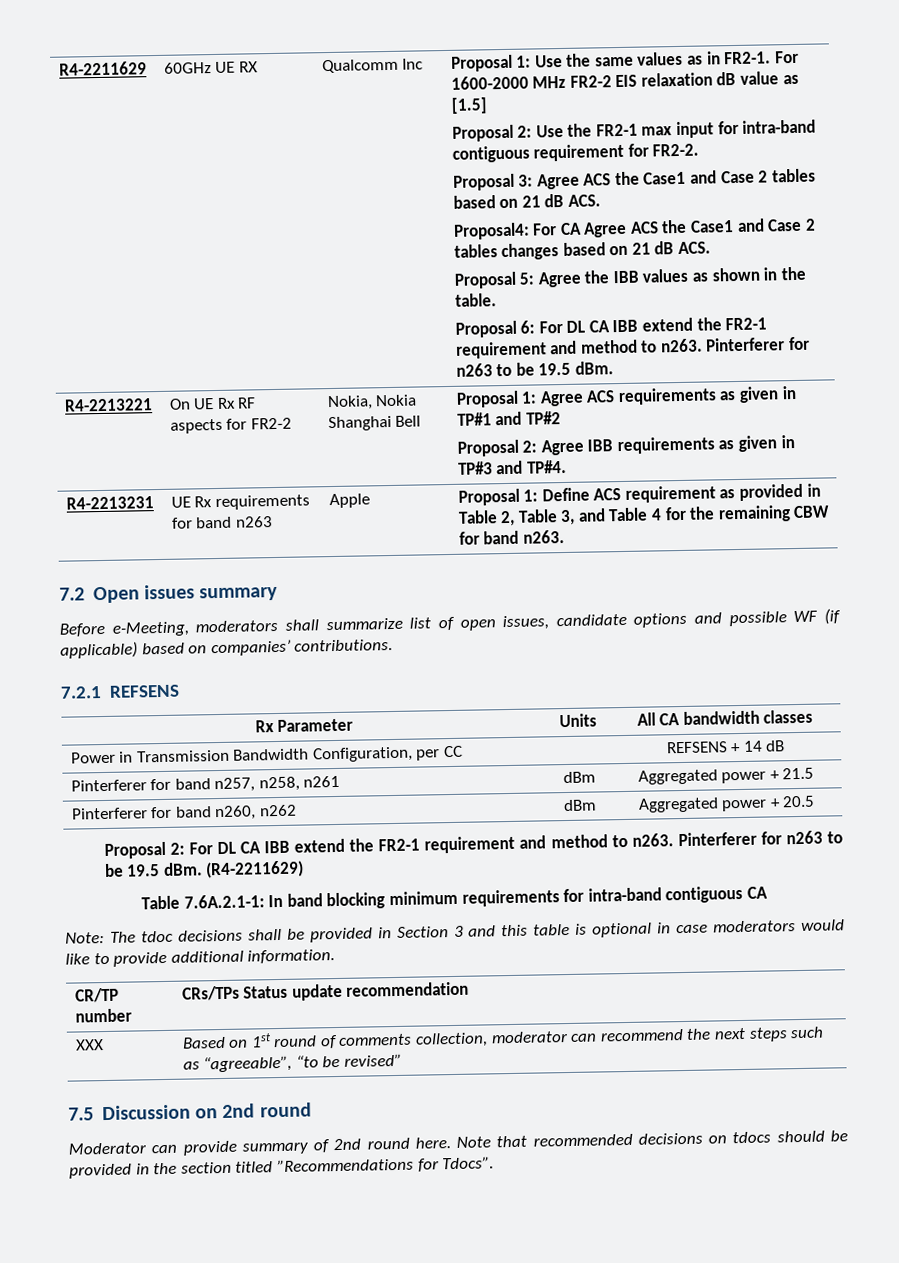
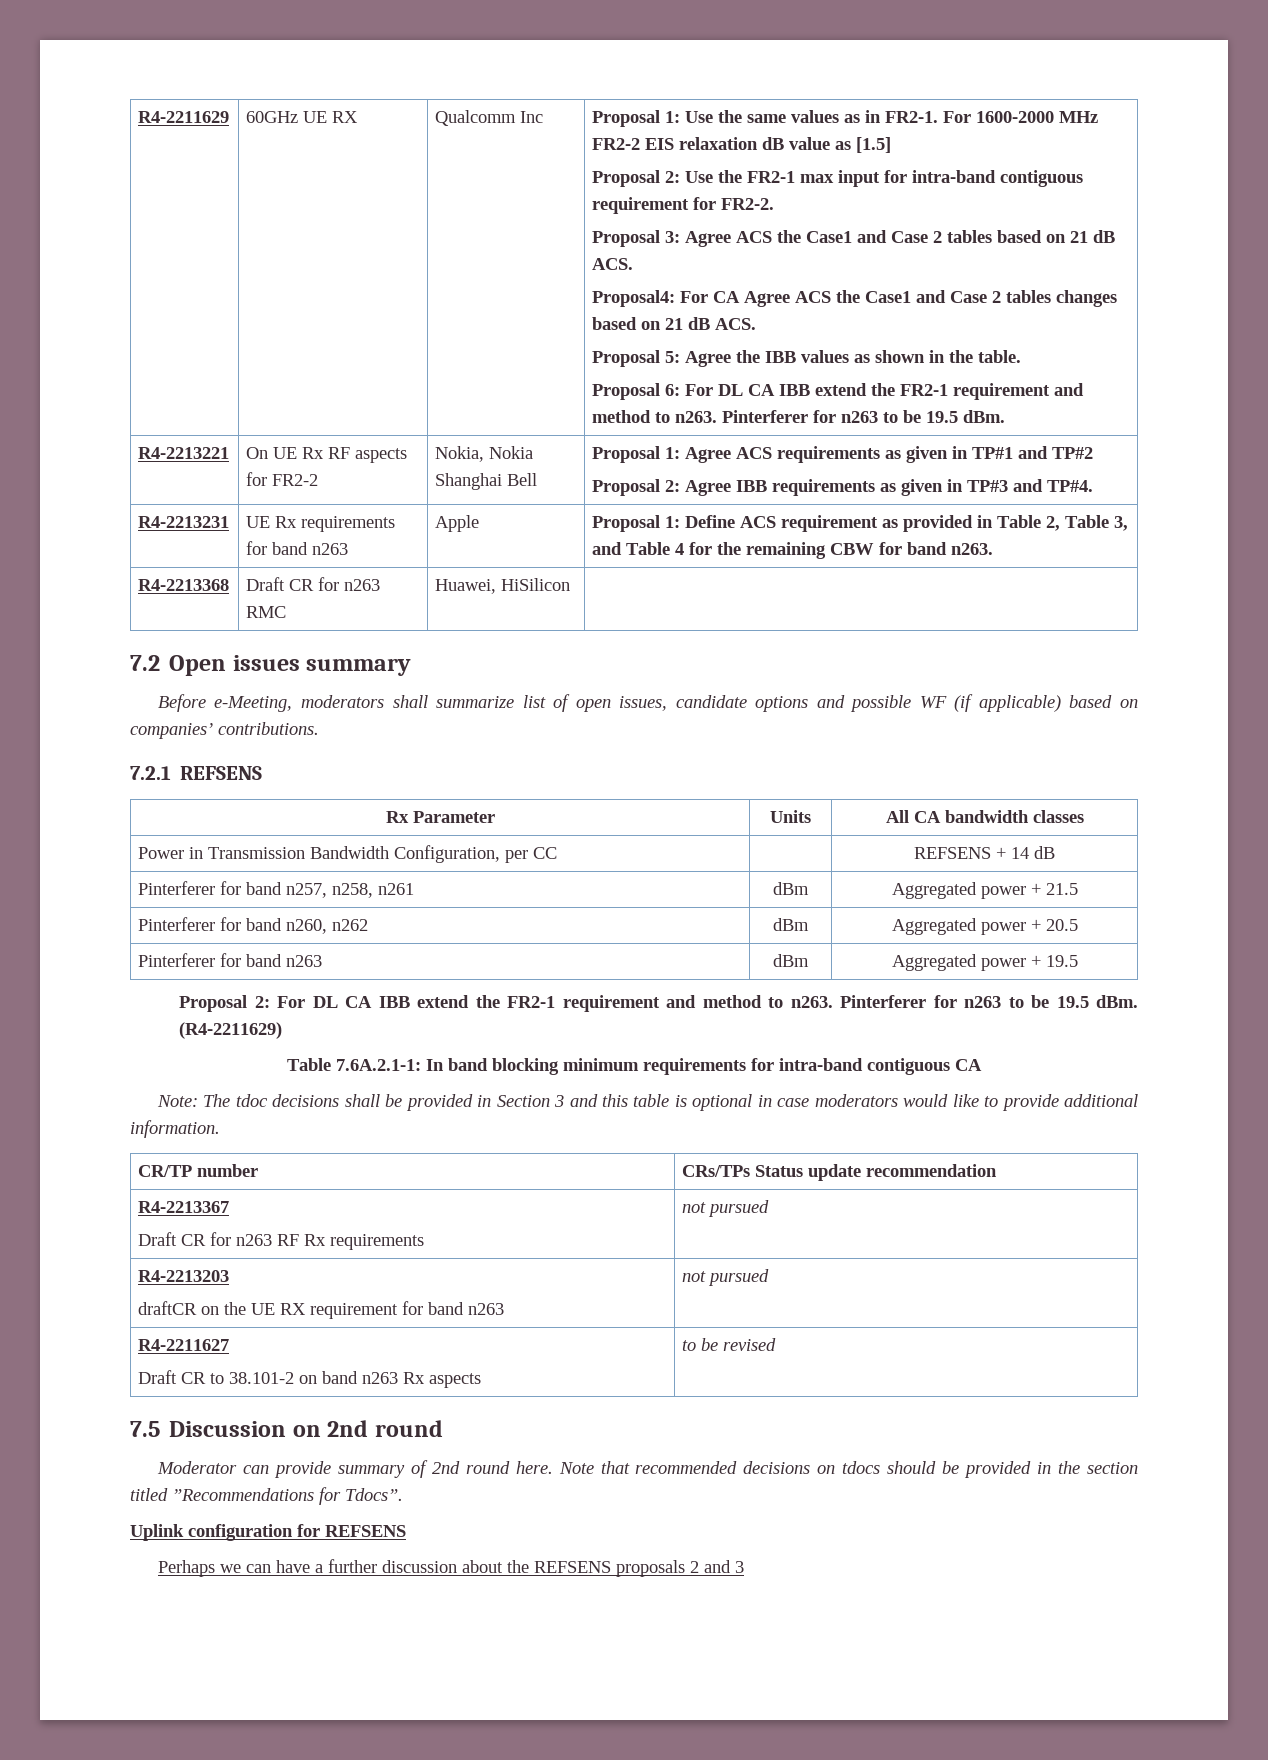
+ R4-2213368 | Draft CR for n263 RMC | Huawei, HiSilicon |
+ Pinterferer for band n263 | dBm | Aggregated power + 19.5
- XXX | Based on 1st round of comments collection, moderator can recommend the next steps such as “agreeable”, “to be revised”
+ R4-2213367
+ Draft CR for n263 RF Rx requirements | not pursued
+ R4-2213203
+ draftCR on the UE RX requirement for band n263 | not pursued
+ R4-2211627
+ Draft CR to 38.101-2 on band n263 Rx aspects | to be revised
+ Uplink configuration for REFSENS
+ Perhaps we can have a further discussion about the REFSENS proposals 2 and 3

